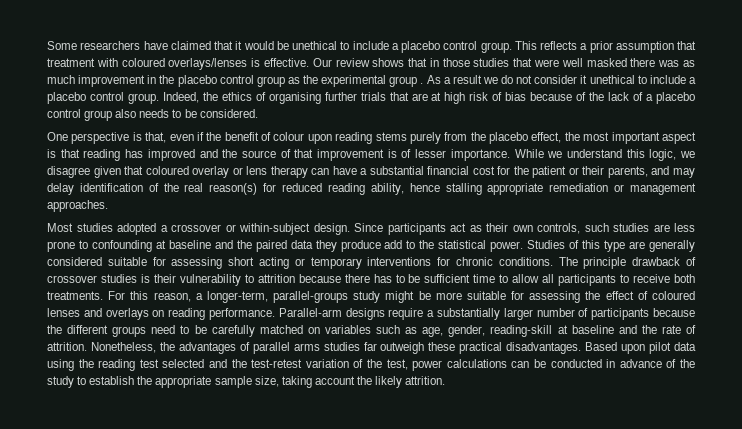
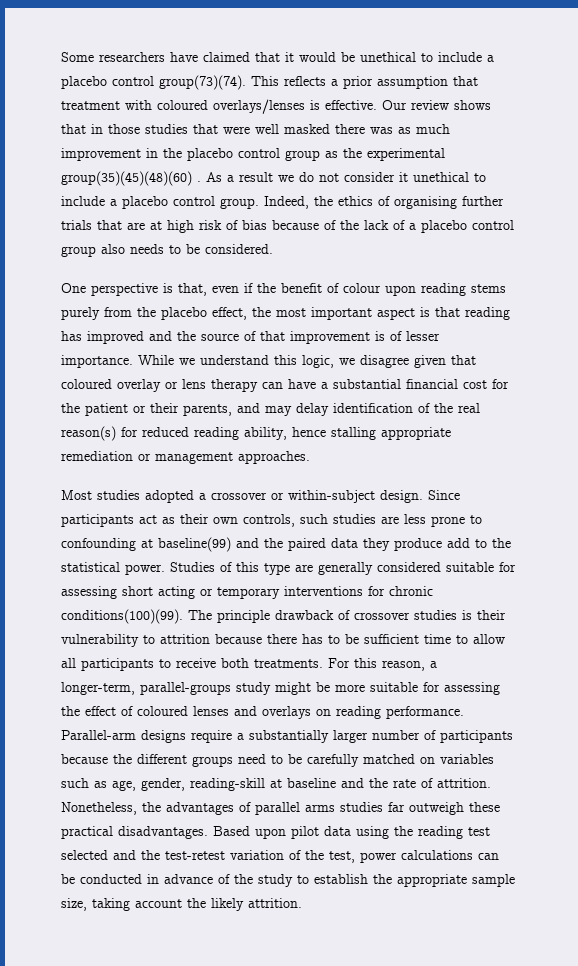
- Some researchers have claimed that it would be unethical to include a placebo control group.
+ Some researchers have claimed that it would be unethical to include a placebo control group(73)(74).
- Our review shows that in those studies that were well masked there was as much improvement in the placebo control group as the experimental group .
+ Our review shows that in those studies that were well masked there was as much improvement in the placebo control group as the experimental group(35)(45)(48)(60) .
- Since participants act as their own controls, such studies are less prone to confounding at baseline and the paired data they produce add to the statistical power.
+ Since participants act as their own controls, such studies are less prone to confounding at baseline(99) and the paired data they produce add to the statistical power.
- Studies of this type are generally considered suitable for assessing short acting or temporary interventions for chronic conditions.
+ Studies of this type are generally considered suitable for assessing short acting or temporary interventions for chronic conditions(100)(99).

